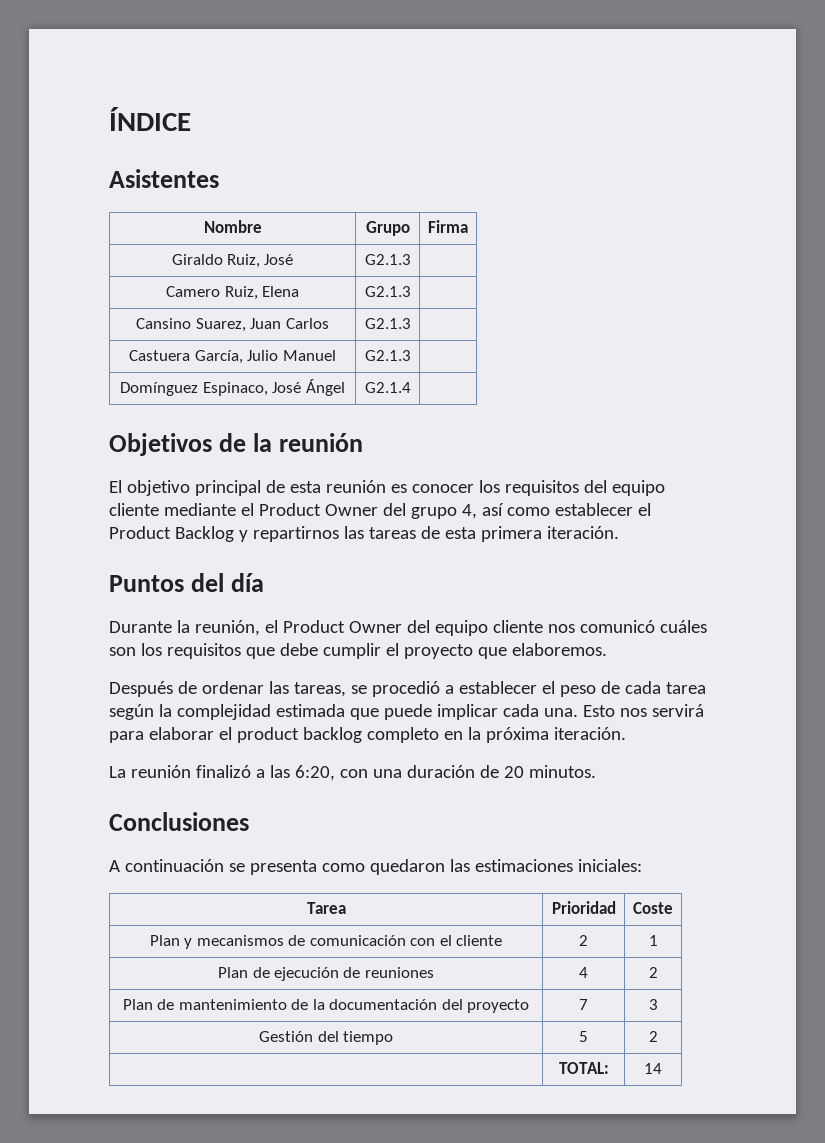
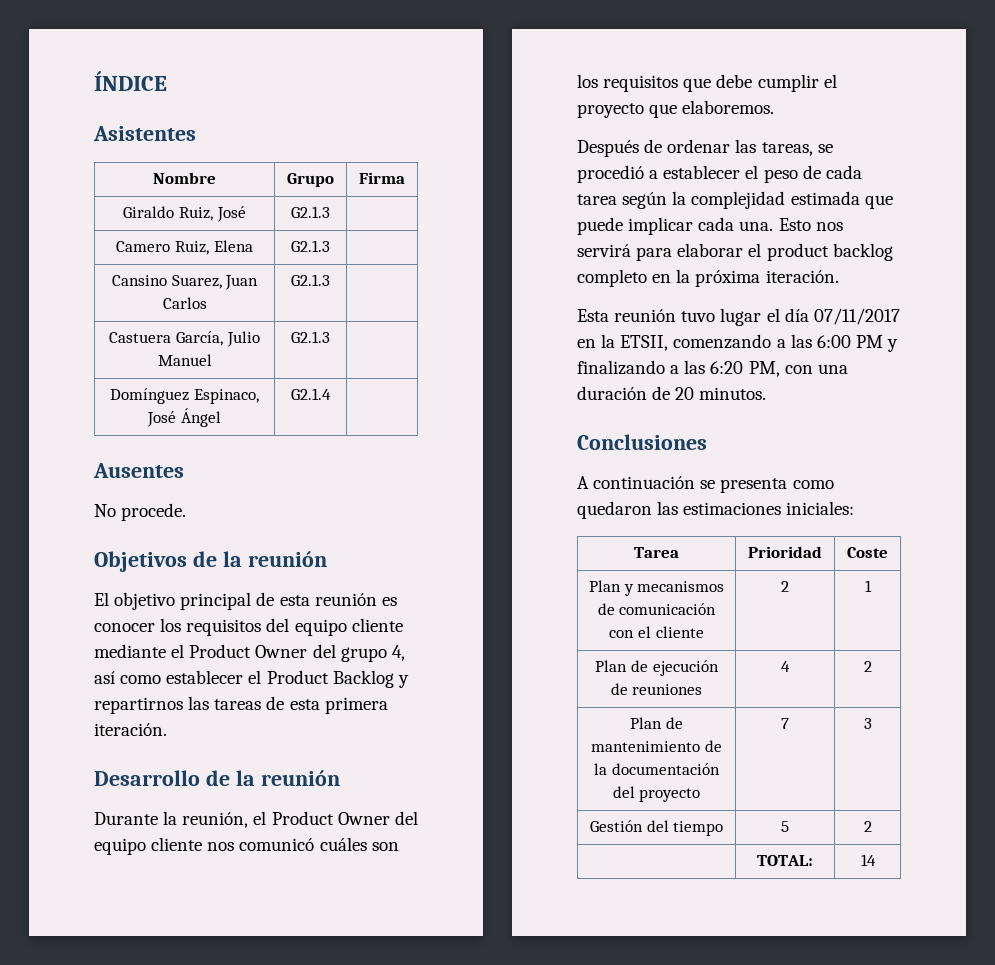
+ Ausentes
+ No procede.
- Puntos del día
+ Desarrollo de la reunión
- La reunión finalizó a las 6:20, con una duración de 20 minutos.
+ Esta reunión tuvo lugar el día 07/11/2017 en la ETSII, comenzando a las 6:00 PM y finalizando a las 6:20 PM, con una duración de 20 minutos.

